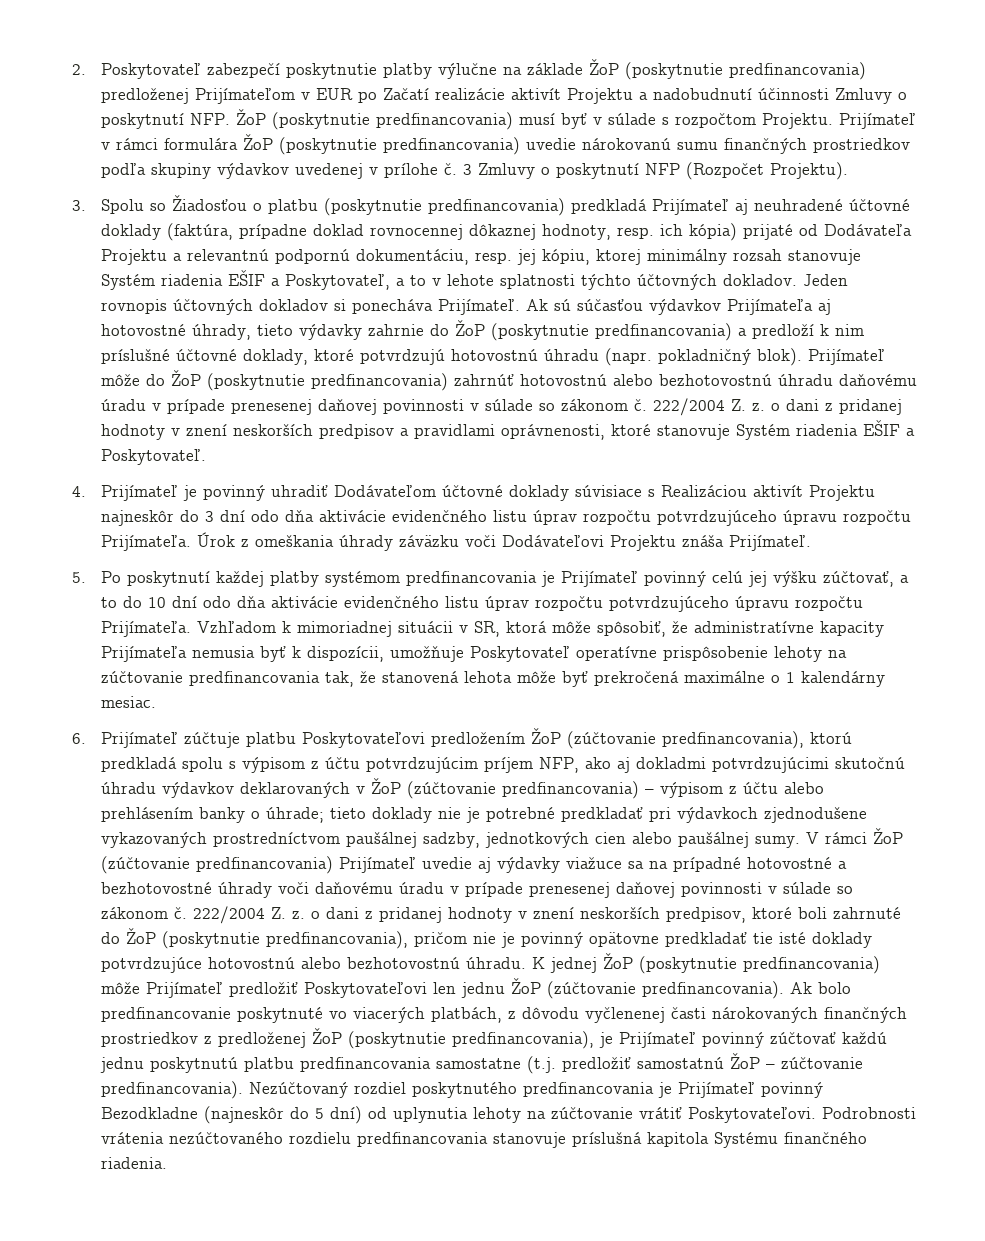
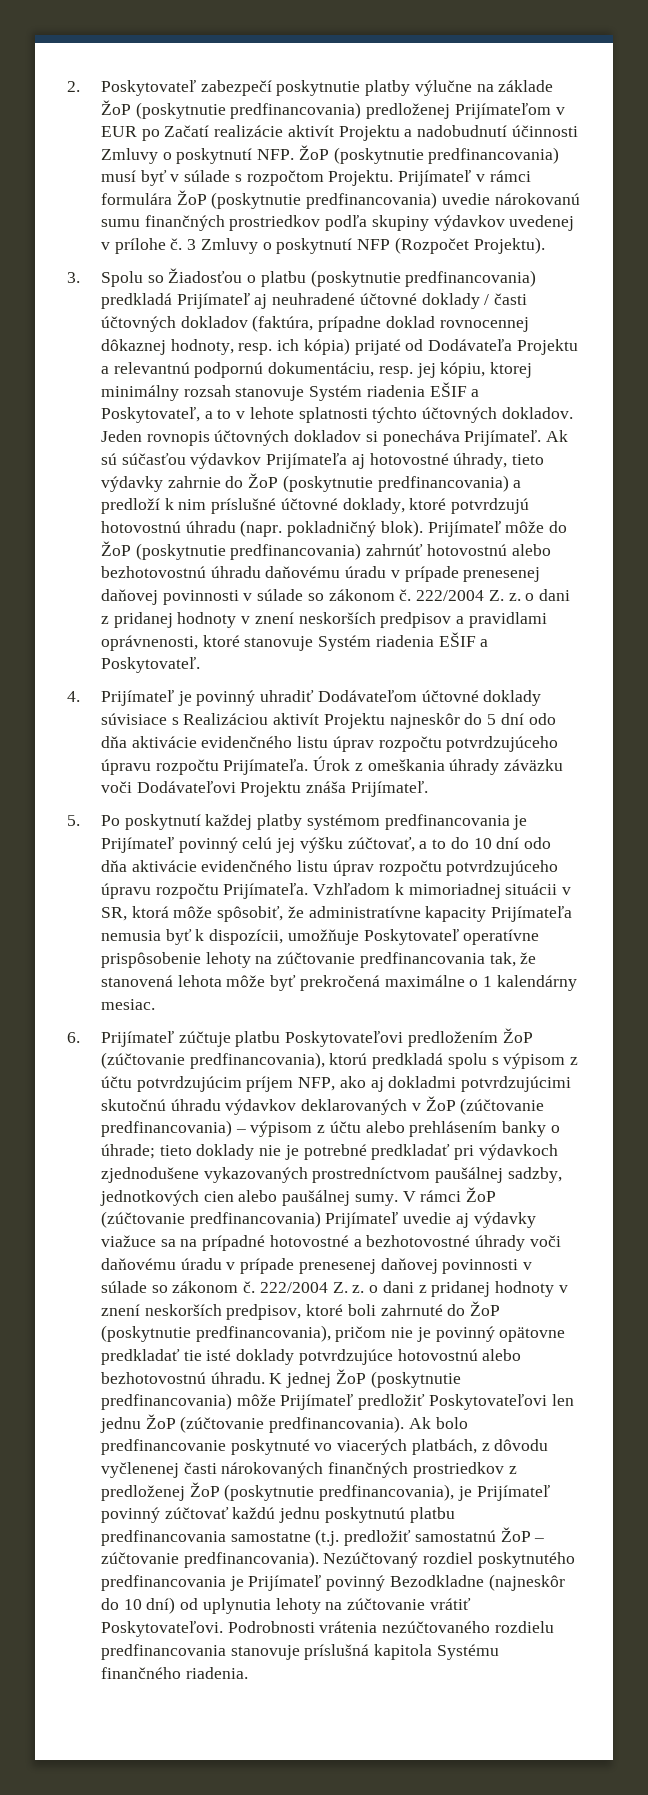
- 3. Spolu so Žiadosťou o platbu (poskytnutie predfinancovania) predkladá Prijímateľ aj neuhradené účtovné doklady (faktúra, prípadne doklad rovnocennej dôkaznej hodnoty, resp. ich kópia) prijaté od Dodávateľa Projektu a relevantnú podpornú dokumentáciu, resp. jej kópiu, ktorej minimálny rozsah stanovuje Systém riadenia EŠIF a Poskytovateľ, a to v lehote splatnosti týchto účtovných dokladov.
+ 3. Spolu so Žiadosťou o platbu (poskytnutie predfinancovania) predkladá Prijímateľ aj neuhradené účtovné doklady / časti účtovných dokladov (faktúra, prípadne doklad rovnocennej dôkaznej hodnoty, resp. ich kópia) prijaté od Dodávateľa Projektu a relevantnú podpornú dokumentáciu, resp. jej kópiu, ktorej minimálny rozsah stanovuje Systém riadenia EŠIF a Poskytovateľ, a to v lehote splatnosti týchto účtovných dokladov.
- 4. Prijímateľ je povinný uhradiť Dodávateľom účtovné doklady súvisiace s Realizáciou aktivít Projektu najneskôr do 3 dní odo dňa aktivácie evidenčného listu úprav rozpočtu potvrdzujúceho úpravu rozpočtu Prijímateľa.
+ 4. Prijímateľ je povinný uhradiť Dodávateľom účtovné doklady súvisiace s Realizáciou aktivít Projektu najneskôr do 5 dní odo dňa aktivácie evidenčného listu úprav rozpočtu potvrdzujúceho úpravu rozpočtu Prijímateľa.
- Nezúčtovaný rozdiel poskytnutého predfinancovania je Prijímateľ povinný Bezodkladne (najneskôr do 5 dní) od uplynutia lehoty na zúčtovanie vrátiť Poskytovateľovi.
+ Nezúčtovaný rozdiel poskytnutého predfinancovania je Prijímateľ povinný Bezodkladne (najneskôr do 10 dní) od uplynutia lehoty na zúčtovanie vrátiť Poskytovateľovi.

